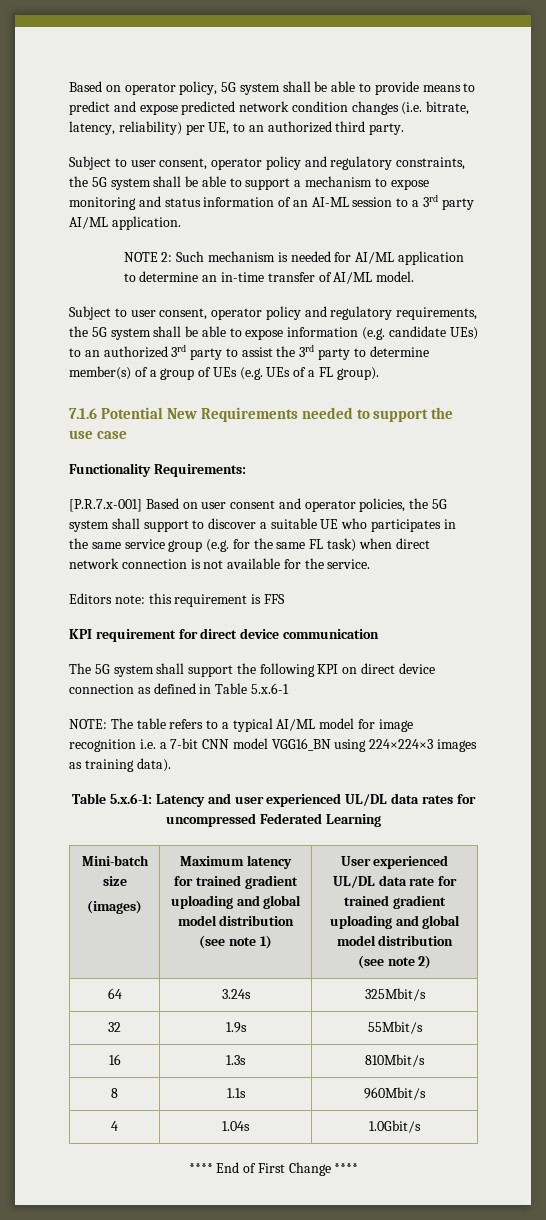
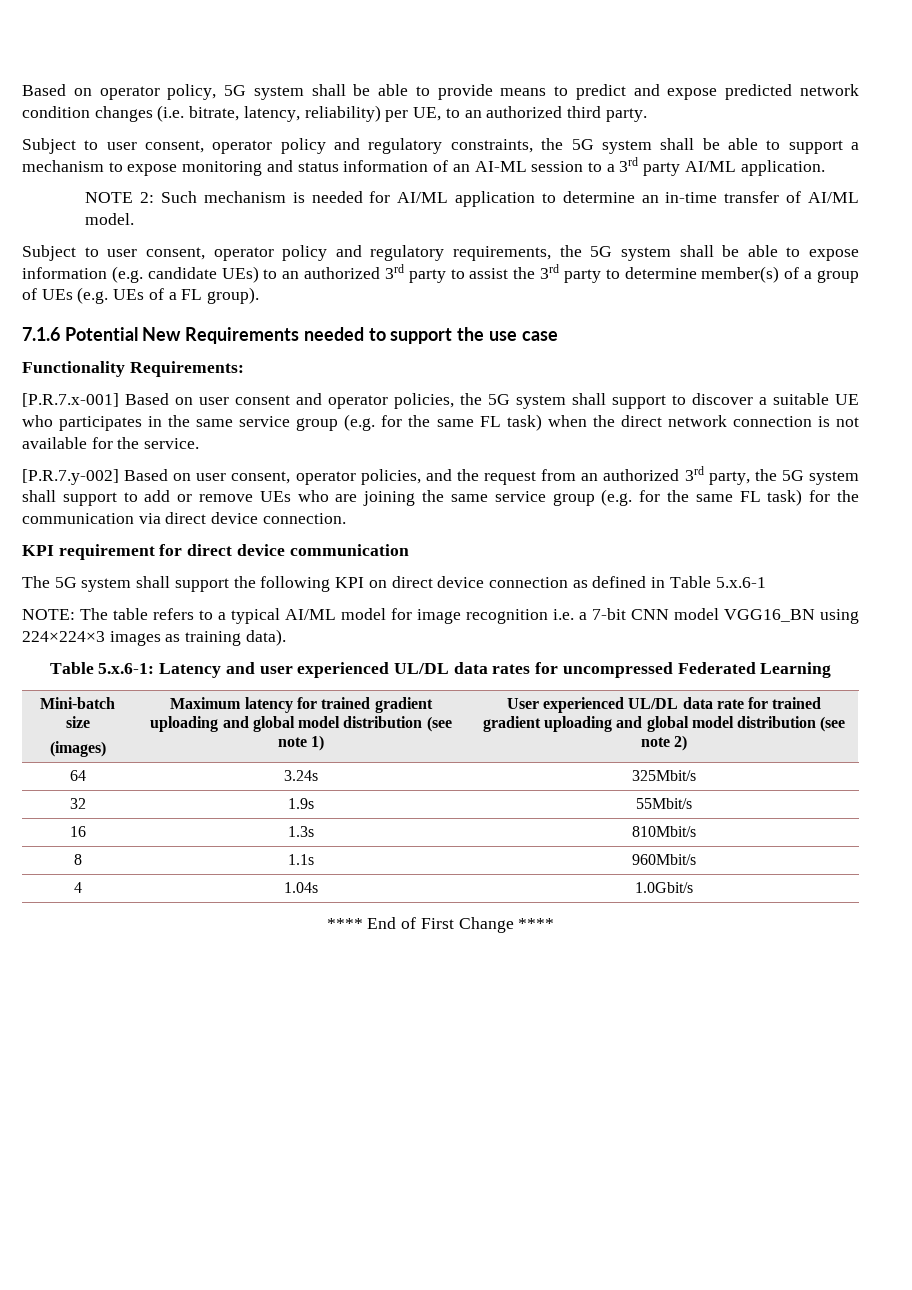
- [P.R.7.x-001] Based on user consent and operator policies, the 5G system shall support to discover a suitable UE who participates in the same service group (e.g. for the same FL task) when direct network connection is not available for the service.
+ [P.R.7.x-001] Based on user consent and operator policies, the 5G system shall support to discover a suitable UE who participates in the same service group (e.g. for the same FL task) when the direct network connection is not available for the service.
- Editors note: this requirement is FFS
+ [P.R.7.y-002] Based on user consent, operator policies, and the request from an authorized 3rd party, the 5G system shall support to add or remove UEs who are joining the same service group (e.g. for the same FL task) for the communication via direct device connection.

